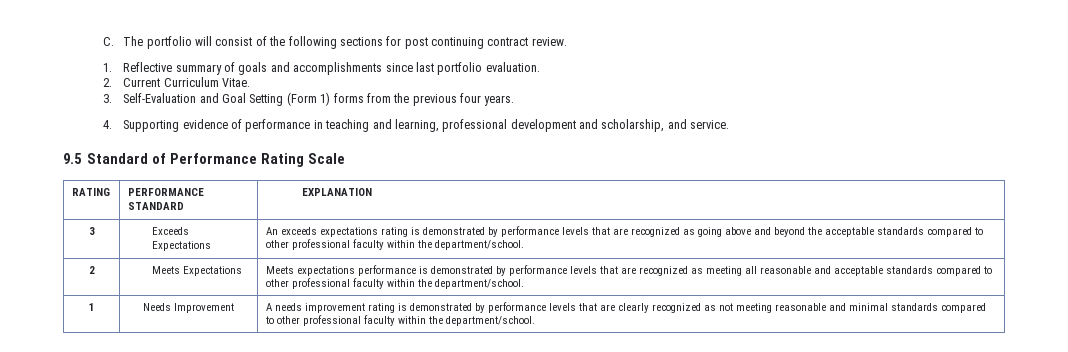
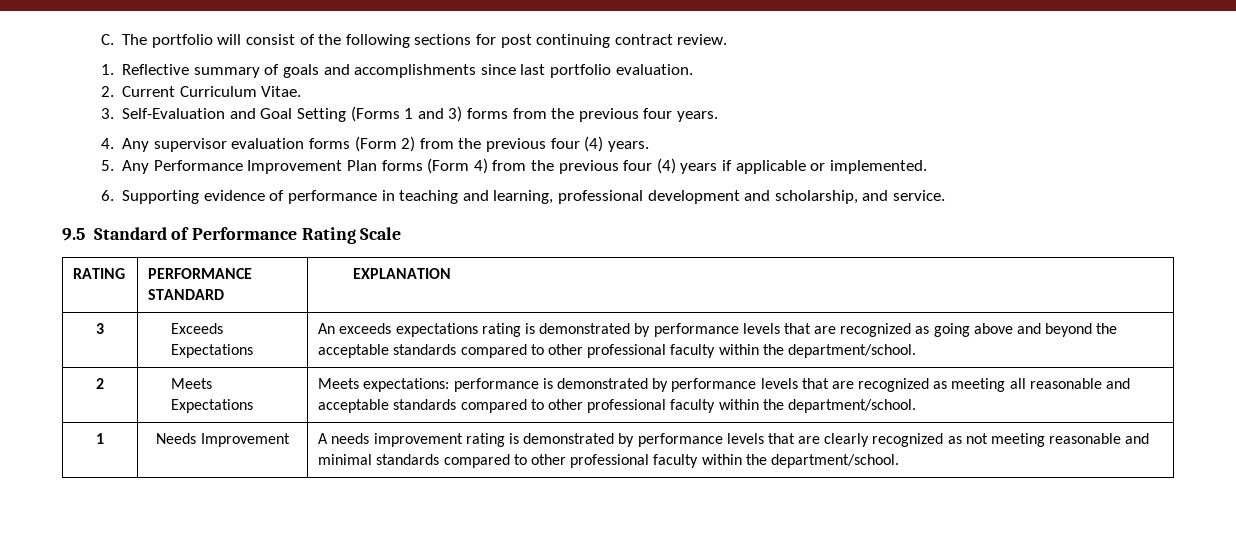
- 3. Self-Evaluation and Goal Setting (Form 1) forms from the previous four years.
+ 3. Self-Evaluation and Goal Setting (Forms 1 and 3) forms from the previous four years.
- 4. Supporting evidence of performance in teaching and learning, professional development and scholarship, and service.
+ 4. Any supervisor evaluation forms (Form 2) from the previous four (4) years.
+ 5. Any Performance Improvement Plan forms (Form 4) from the previous four (4) years if applicable or implemented.
+ 6. Supporting evidence of performance in teaching and learning, professional development and scholarship, and service.
- 2 | Meets Expectations | Meets expectations performance is demonstrated by performance levels that are recognized as meeting all reasonable and acceptable standards compared to other professional faculty within the department/school.
+ 2 | Meets Expectations | Meets expectations: performance is demonstrated by performance levels that are recognized as meeting all reasonable and acceptable standards compared to other professional faculty within the department/school.

